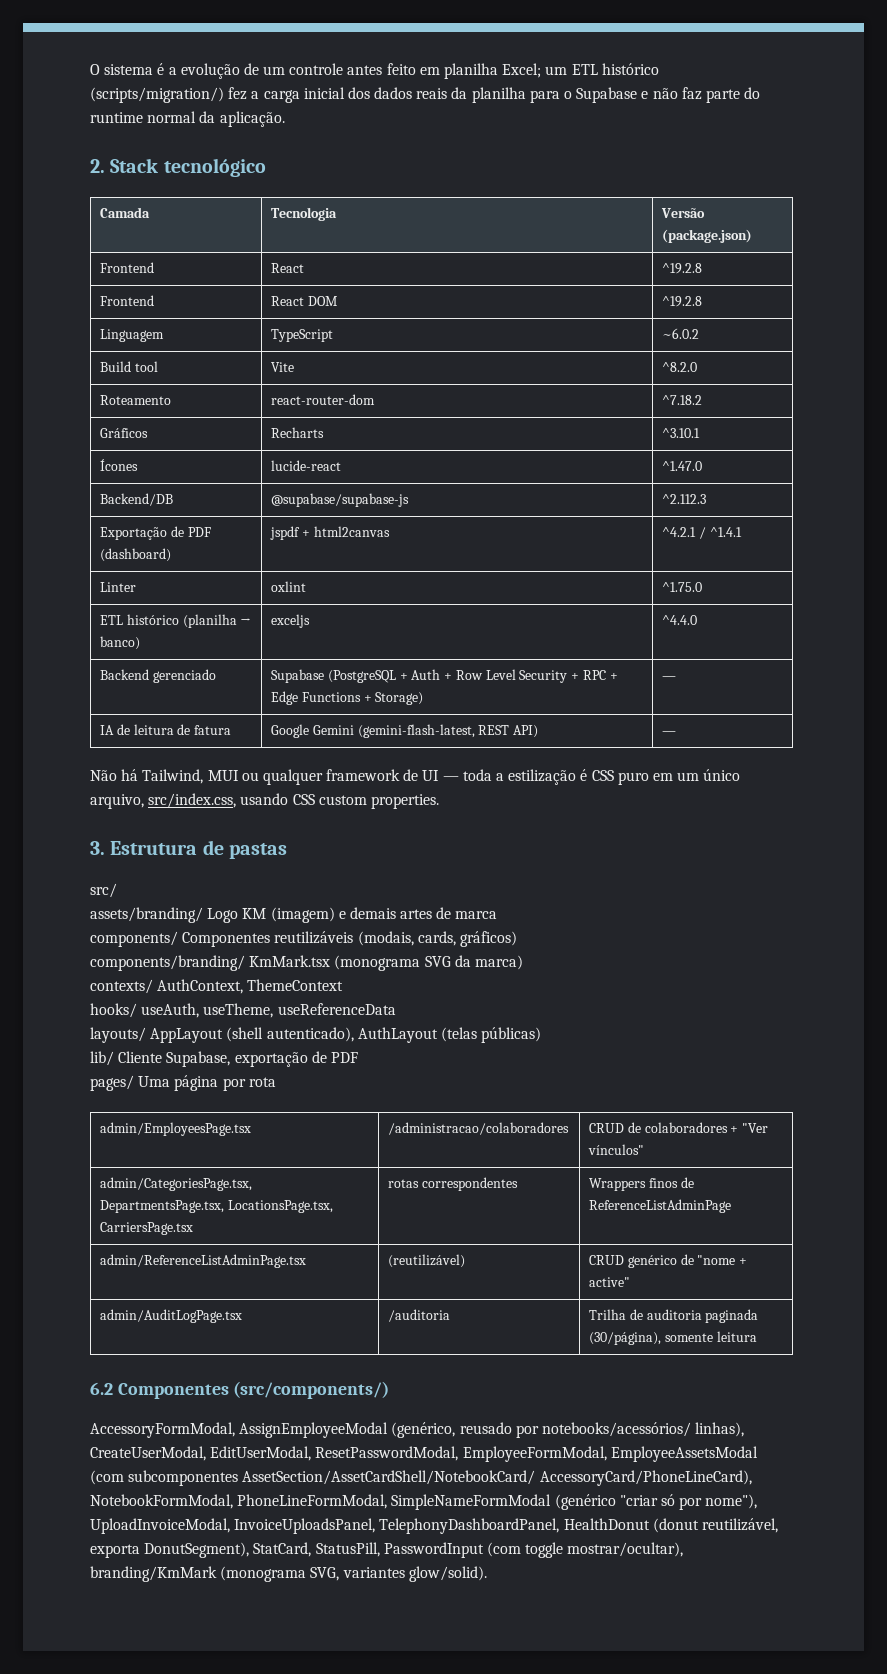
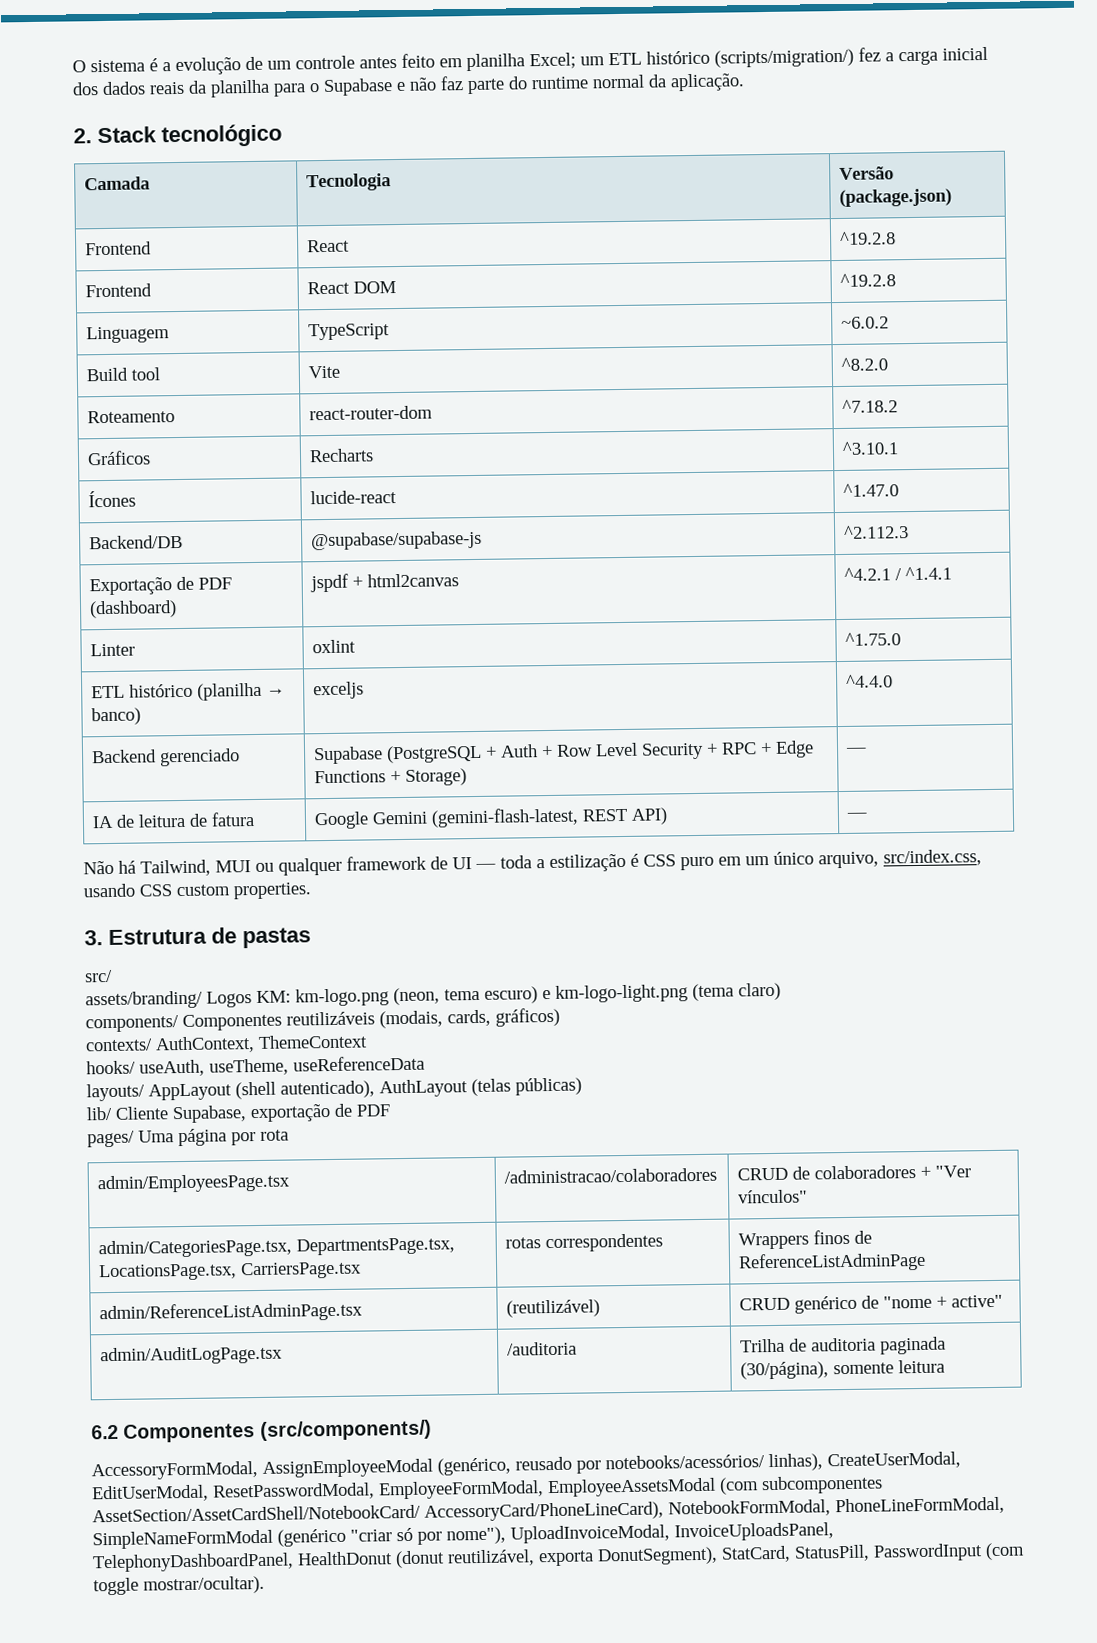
- assets/branding/ Logo KM (imagem) e demais artes de marca
+ assets/branding/ Logos KM: km-logo.png (neon, tema escuro) e km-logo-light.png (tema claro)
- components/branding/ KmMark.tsx (monograma SVG da marca)
- AccessoryFormModal, AssignEmployeeModal (genérico, reusado por notebooks/acessórios/ linhas), CreateUserModal, EditUserModal, ResetPasswordModal, EmployeeFormModal, EmployeeAssetsModal (com subcomponentes AssetSection/AssetCardShell/NotebookCard/ AccessoryCard/PhoneLineCard), NotebookFormModal, PhoneLineFormModal, SimpleNameFormModal (genérico "criar só por nome"), UploadInvoiceModal, InvoiceUploadsPanel, TelephonyDashboardPanel, HealthDonut (donut reutilizável, exporta DonutSegment), StatCard, StatusPill, PasswordInput (com toggle mostrar/ocultar), branding/KmMark (monograma SVG, variantes glow/solid).
+ AccessoryFormModal, AssignEmployeeModal (genérico, reusado por notebooks/acessórios/ linhas), CreateUserModal, EditUserModal, ResetPasswordModal, EmployeeFormModal, EmployeeAssetsModal (com subcomponentes AssetSection/AssetCardShell/NotebookCard/ AccessoryCard/PhoneLineCard), NotebookFormModal, PhoneLineFormModal, SimpleNameFormModal (genérico "criar só por nome"), UploadInvoiceModal, InvoiceUploadsPanel, TelephonyDashboardPanel, HealthDonut (donut reutilizável, exporta DonutSegment), StatCard, StatusPill, PasswordInput (com toggle mostrar/ocultar).

